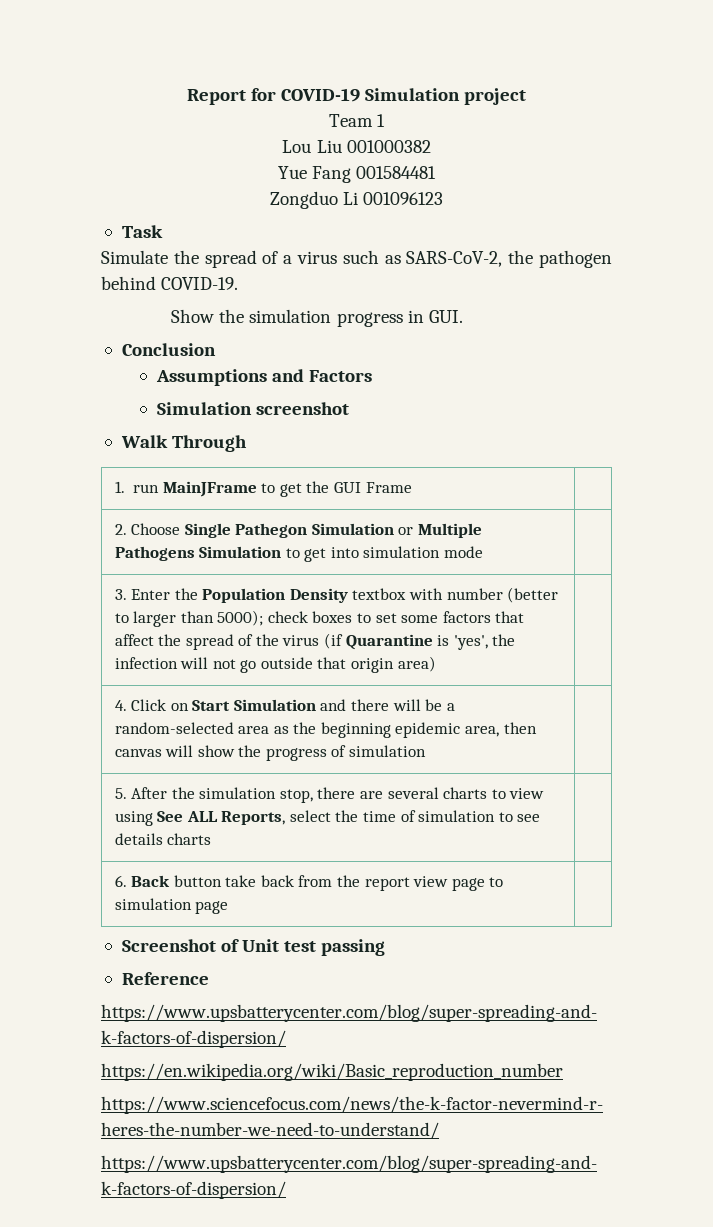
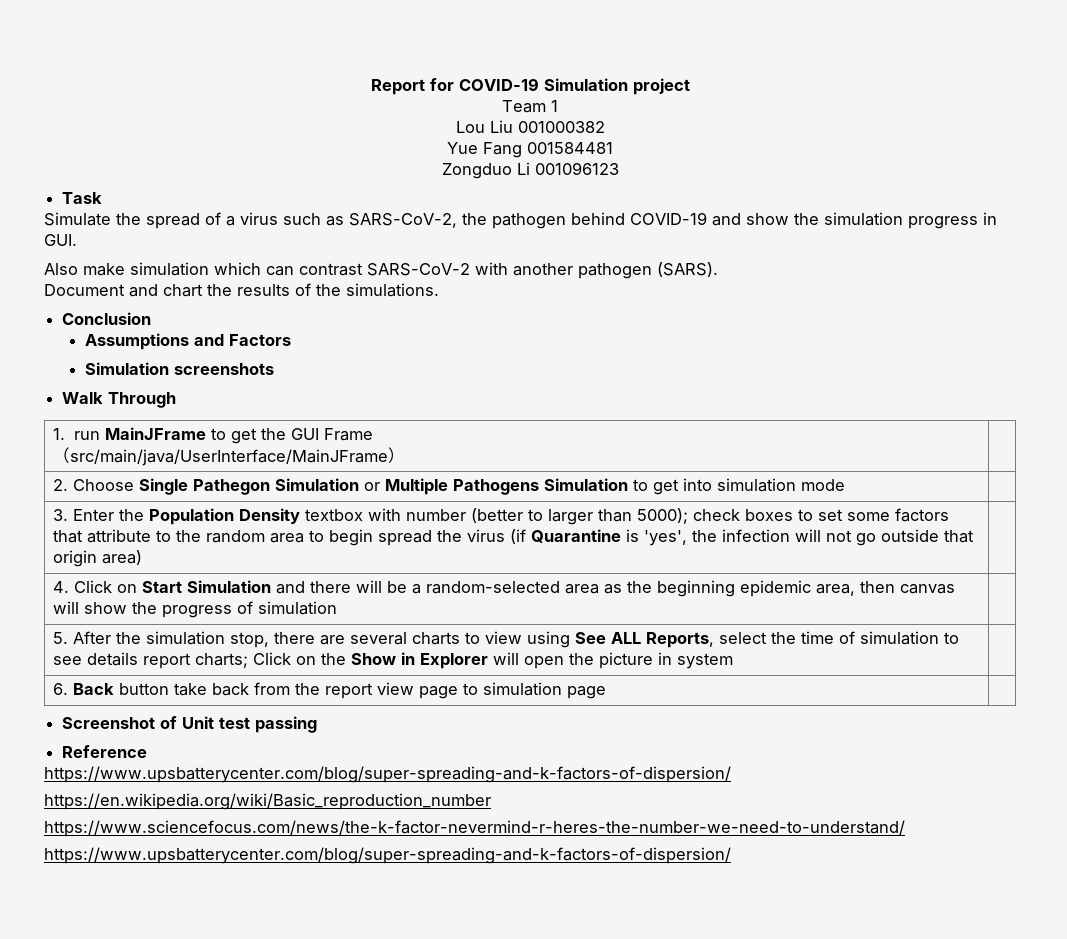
- Simulate the spread of a virus such as SARS-CoV-2, the pathogen behind COVID-19.
- Show the simulation progress in GUI.
+ Simulate the spread of a virus such as SARS-CoV-2, the pathogen behind COVID-19 and show the simulation progress in GUI.
+ Also make simulation which can contrast SARS-CoV-2 with another pathogen (SARS).
+ Document and chart the results of the simulations.
- Simulation screenshot
+ Simulation screenshots
- 1. run MainJFrame to get the GUI Frame |
+ 1. run MainJFrame to get the GUI Frame
+ （src/main/java/UserInterface/MainJFrame） |
- 3. Enter the Population Density textbox with number (better to larger than 5000); check boxes to set some factors that affect the spread of the virus (if Quarantine is 'yes', the infection will not go outside that origin area)
+ 3. Enter the Population Density textbox with number (better to larger than 5000); check boxes to set some factors that attribute to the random area to begin spread the virus (if Quarantine is 'yes', the infection will not go outside that origin area)
- 5. After the simulation stop, there are several charts to view using See ALL Reports, select the time of simulation to see details charts |
+ 5. After the simulation stop, there are several charts to view using See ALL Reports, select the time of simulation to see details report charts; Click on the Show in Explorer will open the picture in system |

